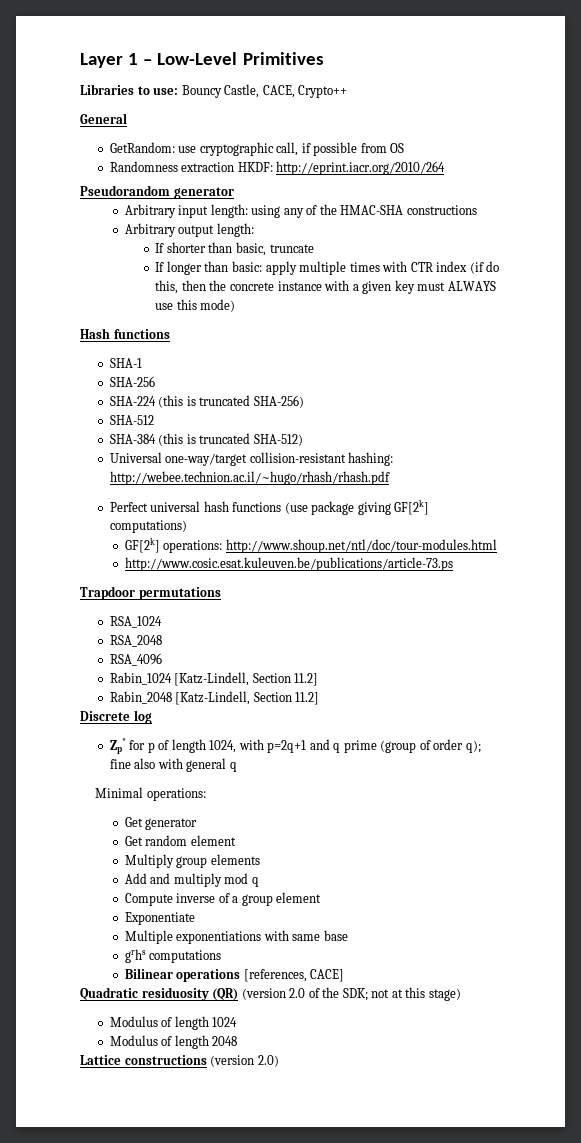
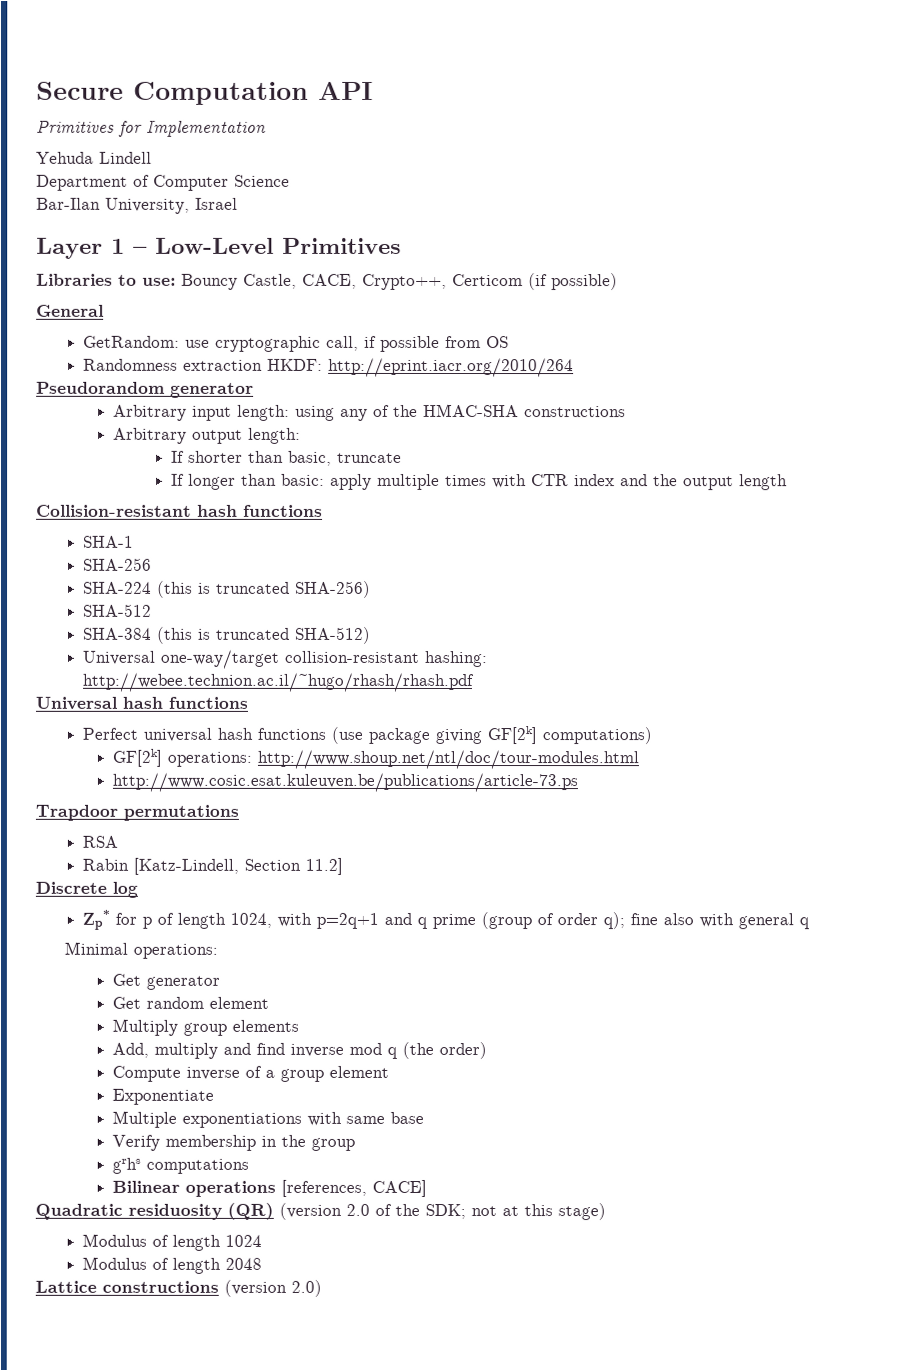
+ Secure Computation API
+ Primitives for Implementation
+ Yehuda Lindell
+ Department of Computer Science
+ Bar-Ilan University, Israel
- Libraries to use: Bouncy Castle, CACE, Crypto++
+ Libraries to use: Bouncy Castle, CACE, Crypto++, Certicom (if possible)
- If longer than basic: apply multiple times with CTR index (if do this, then the concrete instance with a given key must ALWAYS use this mode)
- Hash functions
+ If longer than basic: apply multiple times with CTR index and the output length
+ Collision-resistant hash functions
+ Universal hash functions
- RSA_1024
- RSA_2048
- RSA_4096
- Rabin_1024 [Katz-Lindell, Section 11.2]
- Rabin_2048 [Katz-Lindell, Section 11.2]
+ RSA
+ Rabin [Katz-Lindell, Section 11.2]
- Add and multiply mod q
+ Add, multiply and find inverse mod q (the order)
+ Verify membership in the group

